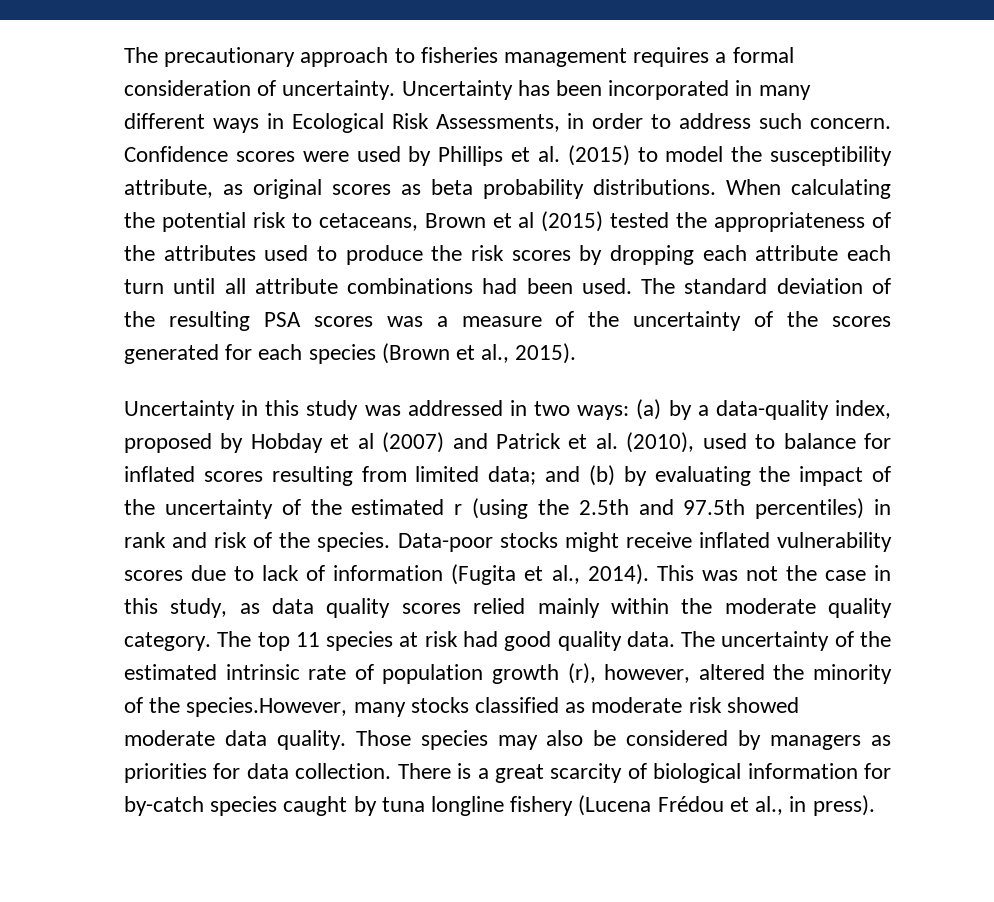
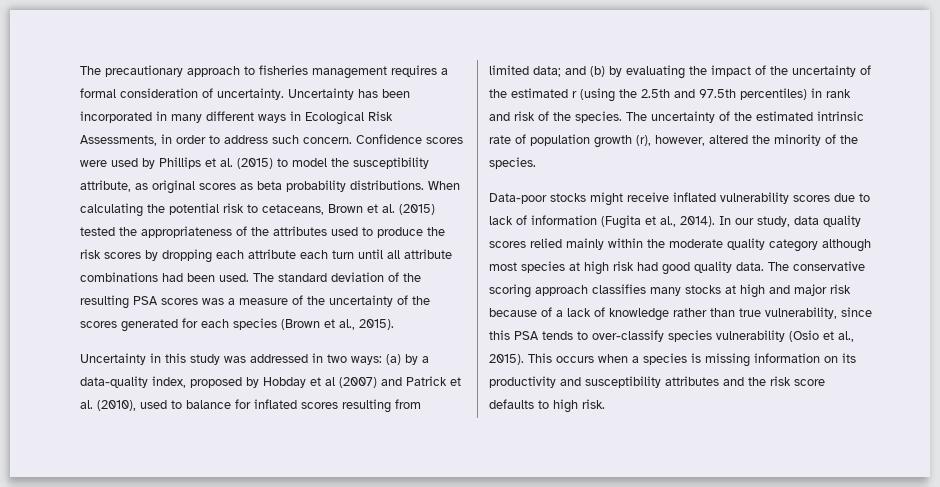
- When calculating the potential risk to cetaceans, Brown et al (2015) tested the appropriateness of the attributes used to produce the risk scores by dropping each attribute each turn until all attribute combinations had been used.
+ When calculating the potential risk to cetaceans, Brown et al. (2015) tested the appropriateness of the attributes used to produce the risk scores by dropping each attribute each turn until all attribute combinations had been used.
- Data-poor stocks might receive inflated vulnerability scores due to lack of information (Fugita et al., 2014). This was not the case in this study, as data quality scores relied mainly within the moderate quality category. The top 11 species at risk had good quality data.
- The uncertainty of the estimated intrinsic rate of population growth (r), however, altered the minority of the species.However, many stocks classified as moderate risk showed moderate data quality. Those species may also be considered by managers as priorities for data collection. There is a great scarcity of biological information for by-catch species caught by tuna longline fishery (Lucena Frédou et al., in press).
+ The uncertainty of the estimated intrinsic rate of population growth (r), however, altered the minority of the species.
+ Data-poor stocks might receive inflated vulnerability scores due to lack of information (Fugita et al., 2014). In our study, data quality scores relied mainly within the moderate quality category although most species at high risk had good quality data. The conservative scoring approach classifies many stocks at high and major risk because of a lack of knowledge rather than true vulnerability, since this PSA tends to over-classify species vulnerability (Osio et al., 2015). This occurs when a species is missing information on its productivity and susceptibility attributes and the risk score defaults to high risk.

